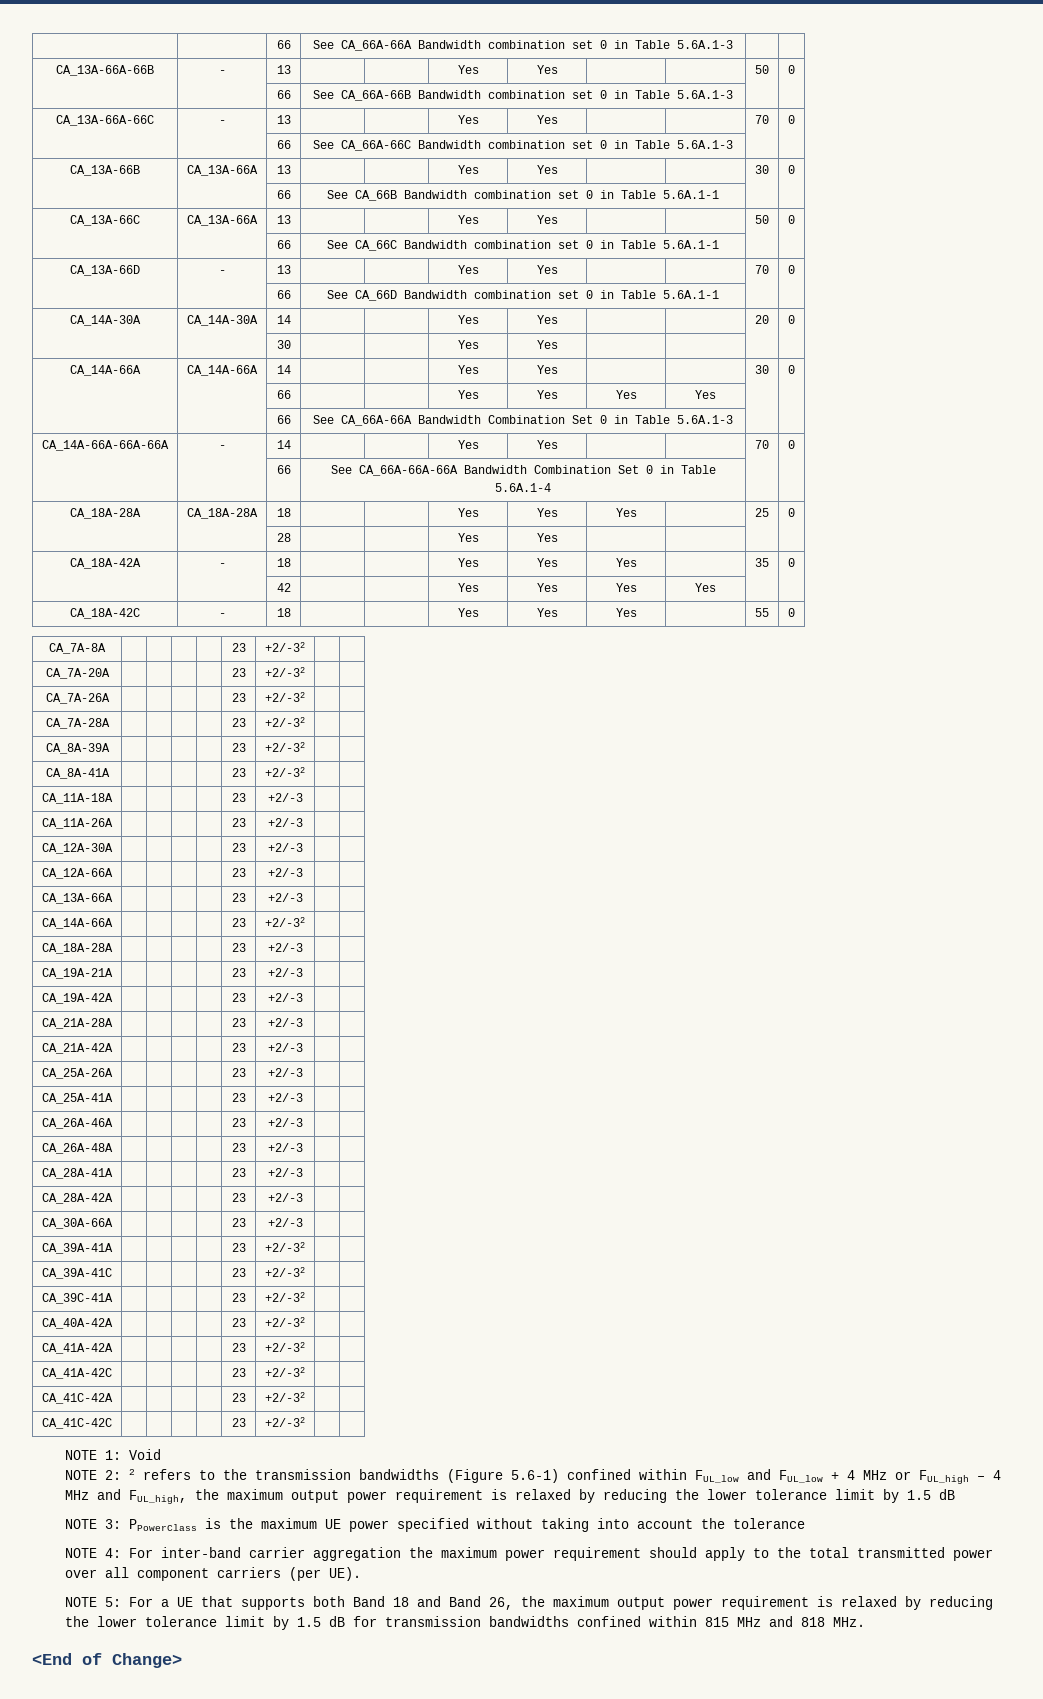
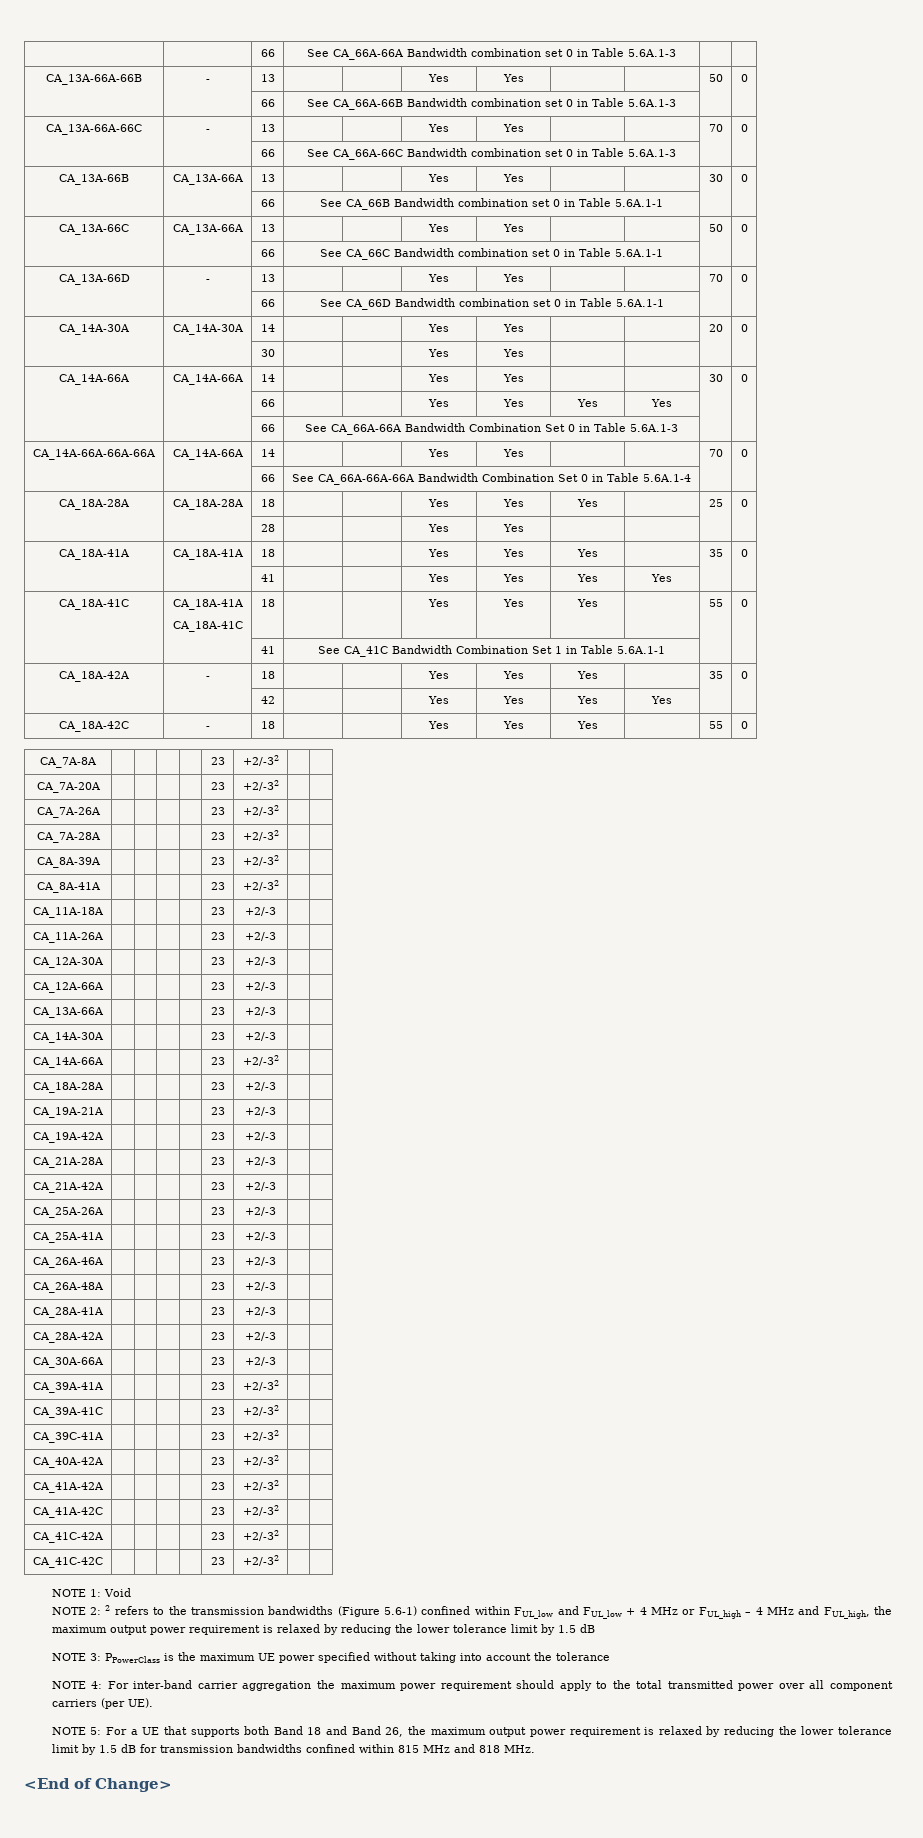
- CA_14A-66A-66A-66A | - | 14 | | | Yes | Yes | | | 70 | 0
+ CA_14A-66A-66A-66A | CA_14A-66A | 14 | | | Yes | Yes | | | 70 | 0
+ CA_18A-41A | CA_18A-41A | 18 | | | Yes | Yes | Yes | | 35 | 0
+ | | 41 | | | Yes | Yes | Yes | Yes | |
+ CA_18A-41C | CA_18A-41A
+ CA_18A-41C | 18 | | | Yes | Yes | Yes | | 55 | 0
+ | | 41 | See CA_41C Bandwidth Combination Set 1 in Table 5.6A.1-1 | |
+ CA_14A-30A | | | | | 23 | +2/-3 | |

